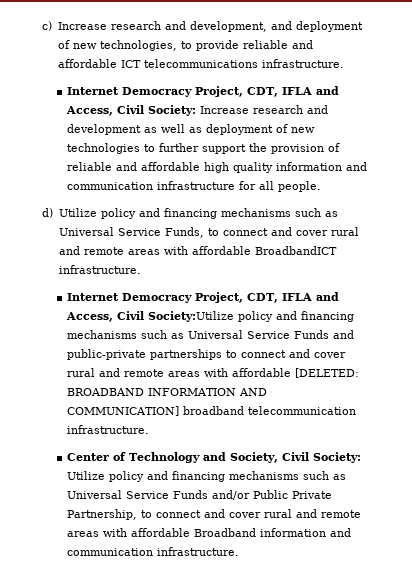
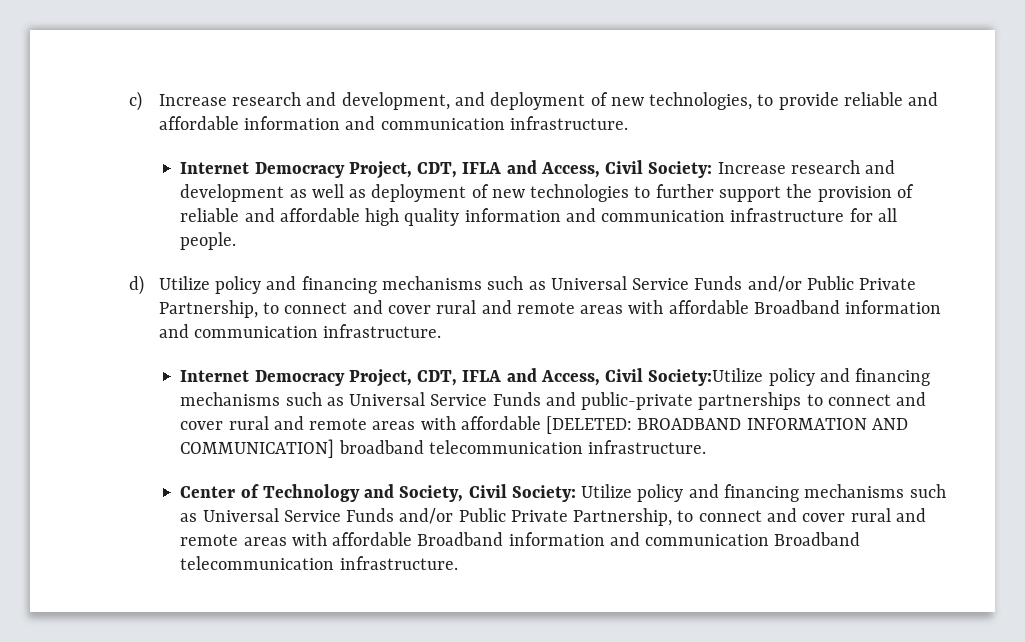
- c) Increase research and development, and deployment of new technologies, to provide reliable and affordable ICT telecommunications infrastructure.
+ c) Increase research and development, and deployment of new technologies, to provide reliable and affordable information and communication infrastructure.
- d) Utilize policy and financing mechanisms such as Universal Service Funds, to connect and cover rural and remote areas with affordable BroadbandICT infrastructure.
+ d) Utilize policy and financing mechanisms such as Universal Service Funds and/or Public Private Partnership, to connect and cover rural and remote areas with affordable Broadband information and communication infrastructure.
- Center of Technology and Society, Civil Society: Utilize policy and financing mechanisms such as Universal Service Funds and/or Public Private Partnership, to connect and cover rural and remote areas with affordable Broadband information and communication infrastructure.
+ Center of Technology and Society, Civil Society: Utilize policy and financing mechanisms such as Universal Service Funds and/or Public Private Partnership, to connect and cover rural and remote areas with affordable Broadband information and communication Broadband telecommunication infrastructure.

